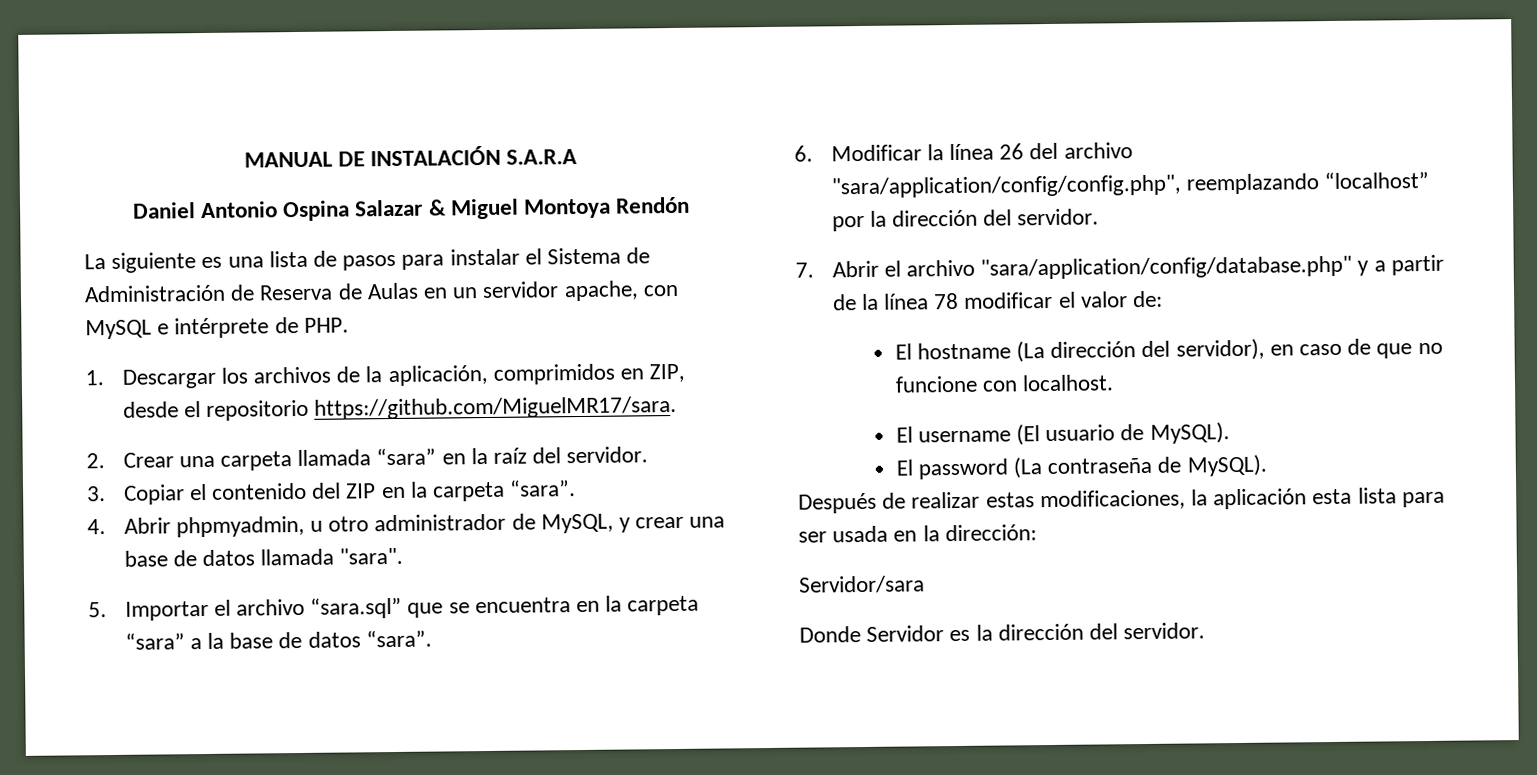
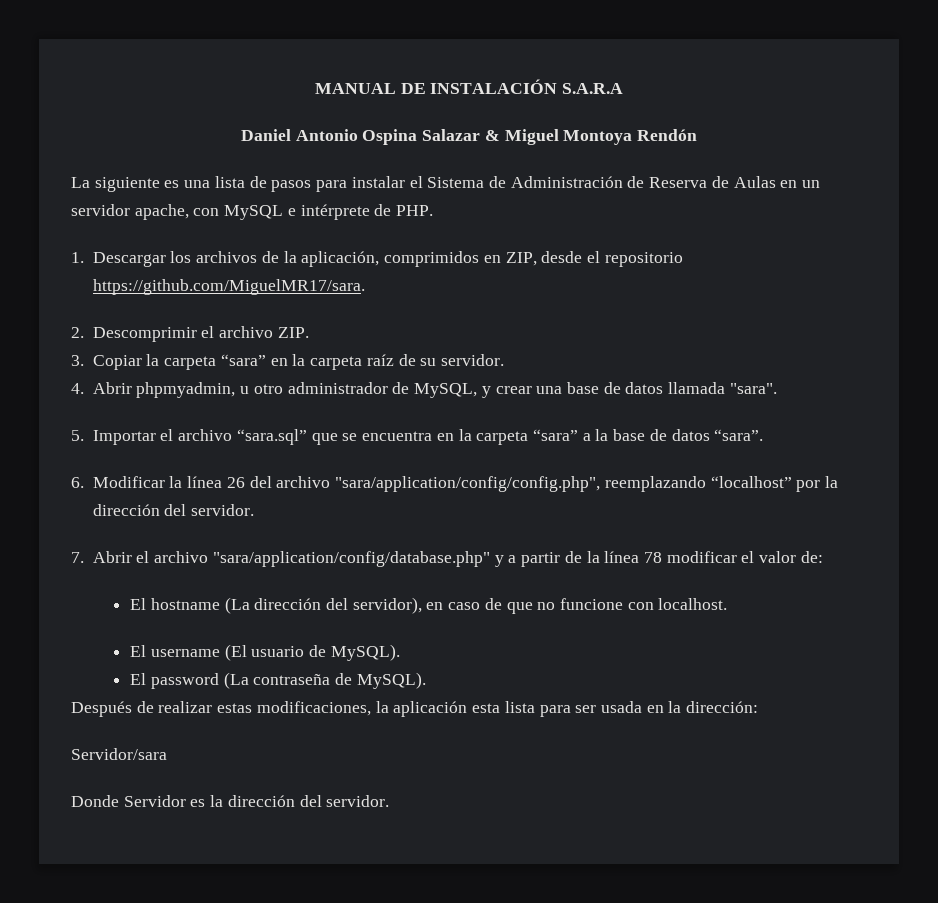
- 2. Crear una carpeta llamada “sara” en la raíz del servidor.
- 3. Copiar el contenido del ZIP en la carpeta “sara”.
+ 2. Descomprimir el archivo ZIP.
+ 3. Copiar la carpeta “sara” en la carpeta raíz de su servidor.

